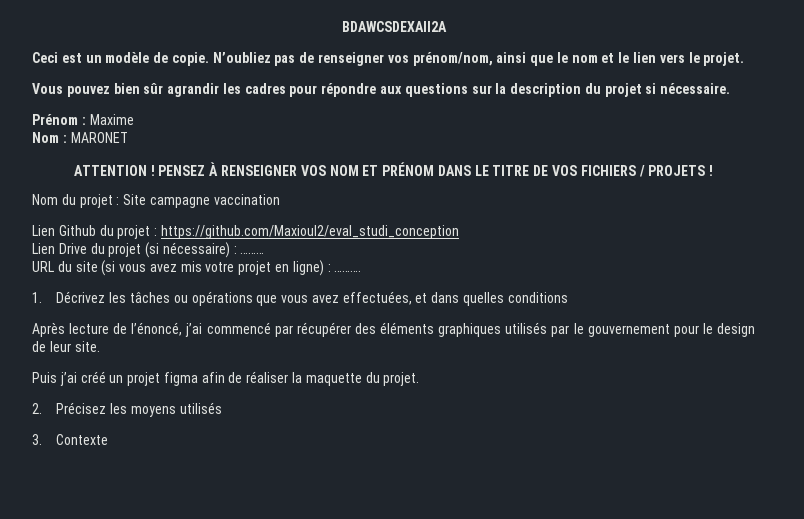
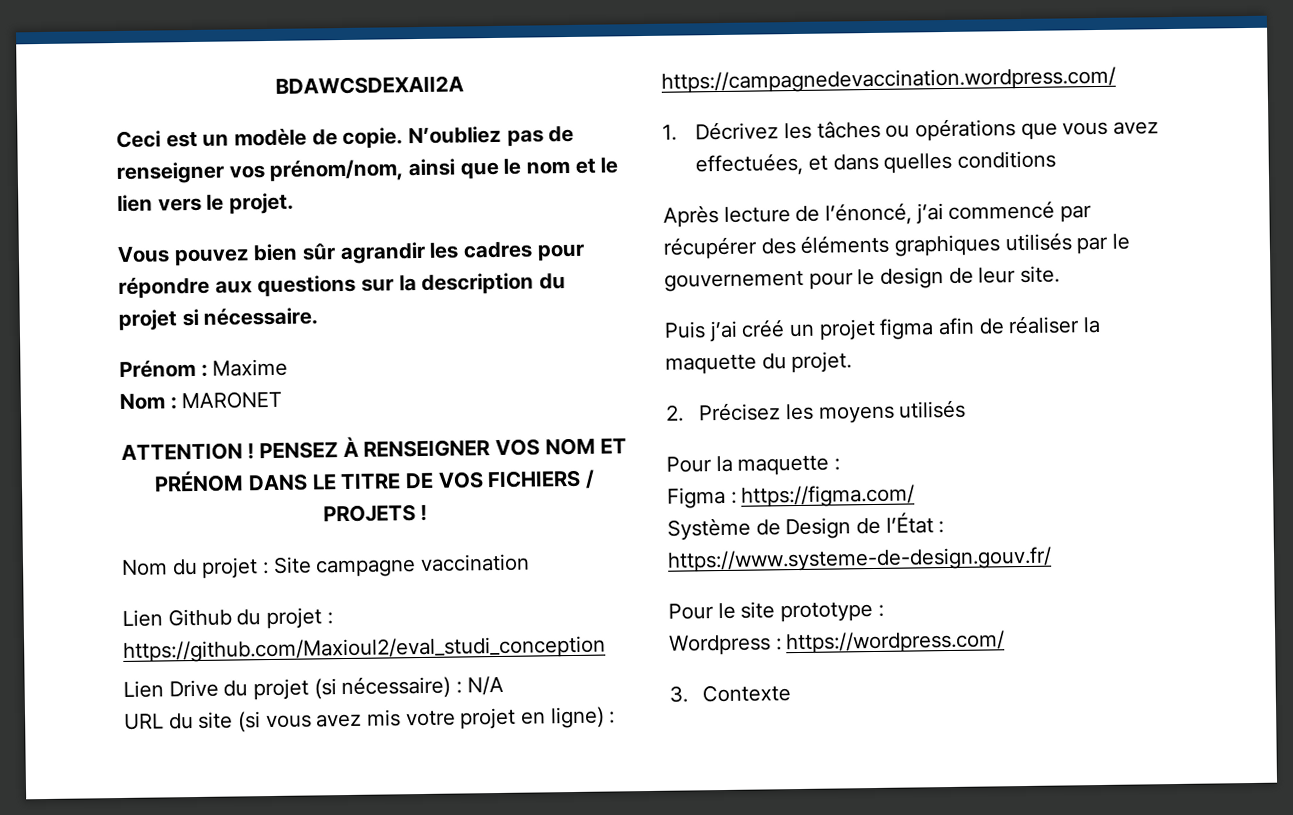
- Lien Drive du projet (si nécessaire) : ………
+ Lien Drive du projet (si nécessaire) : N/A
- URL du site (si vous avez mis votre projet en ligne) : ……….
+ URL du site (si vous avez mis votre projet en ligne) : https://campagnedevaccination.wordpress.com/
+ Pour la maquette :
+ Figma : https://figma.com/
+ Système de Design de l’État : https://www.systeme-de-design.gouv.fr/
+ Pour le site prototype :
+ Wordpress : https://wordpress.com/

